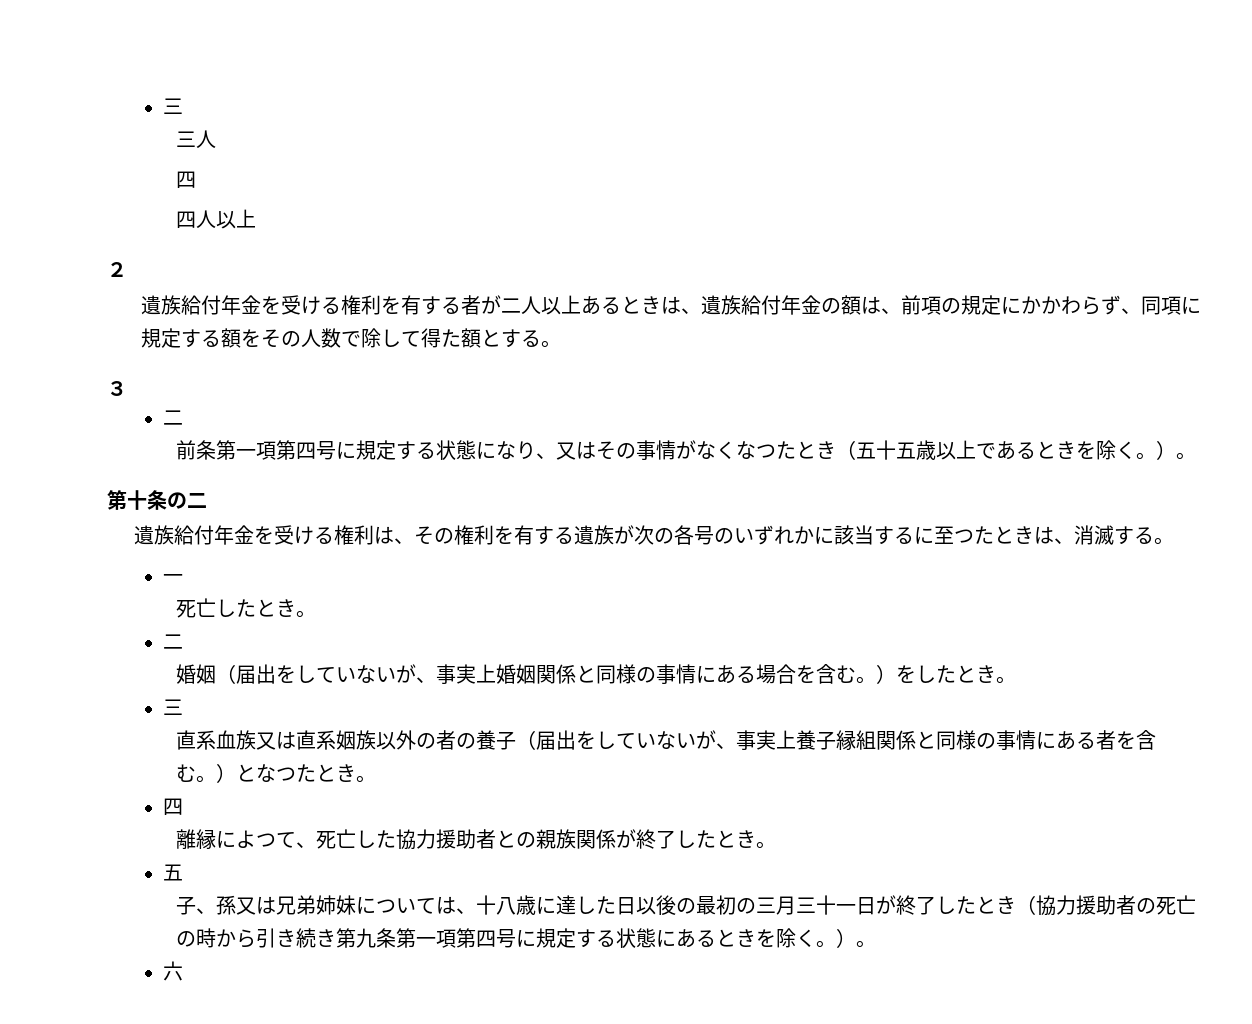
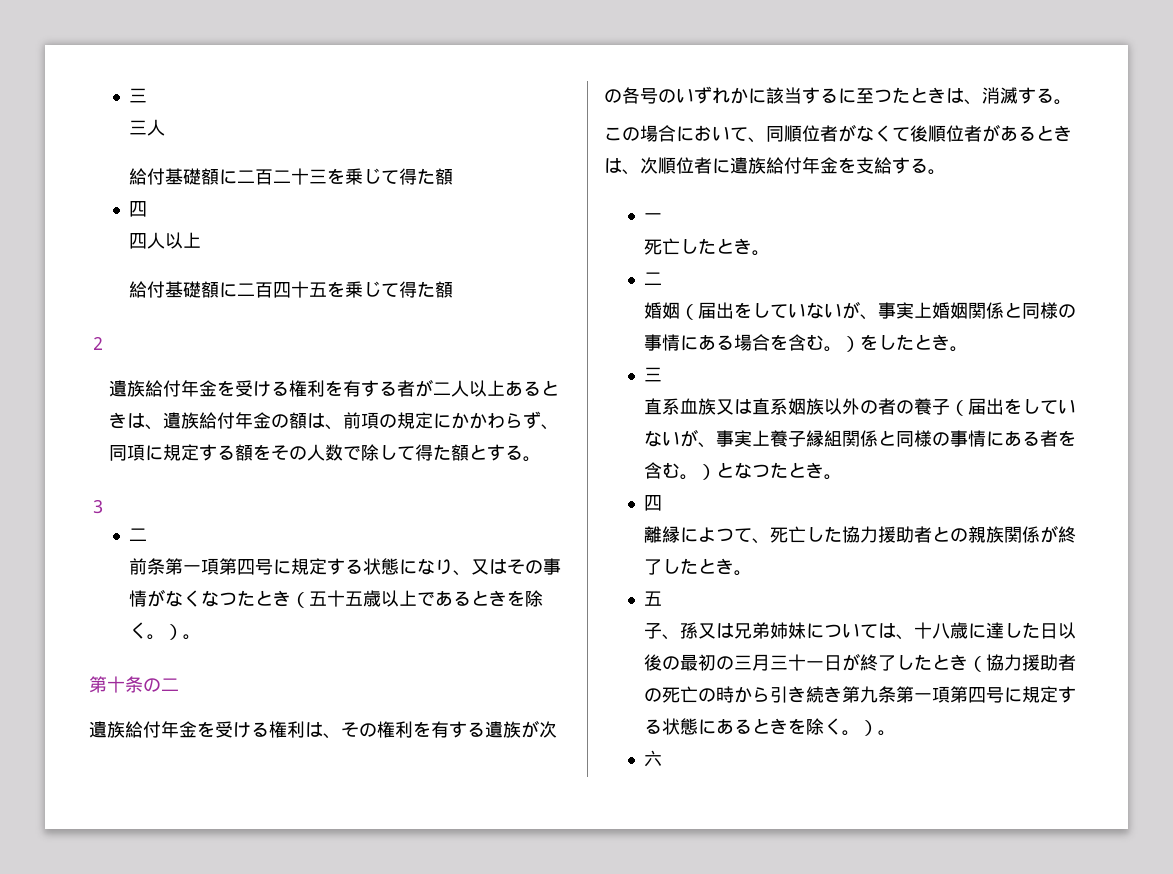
  三人
+ 給付基礎額に二百二十三を乗じて得た額
  四
  四人以上
+ 給付基礎額に二百四十五を乗じて得た額
+ この場合において、同順位者がなくて後順位者があるときは、次順位者に遺族給付年金を支給する。

